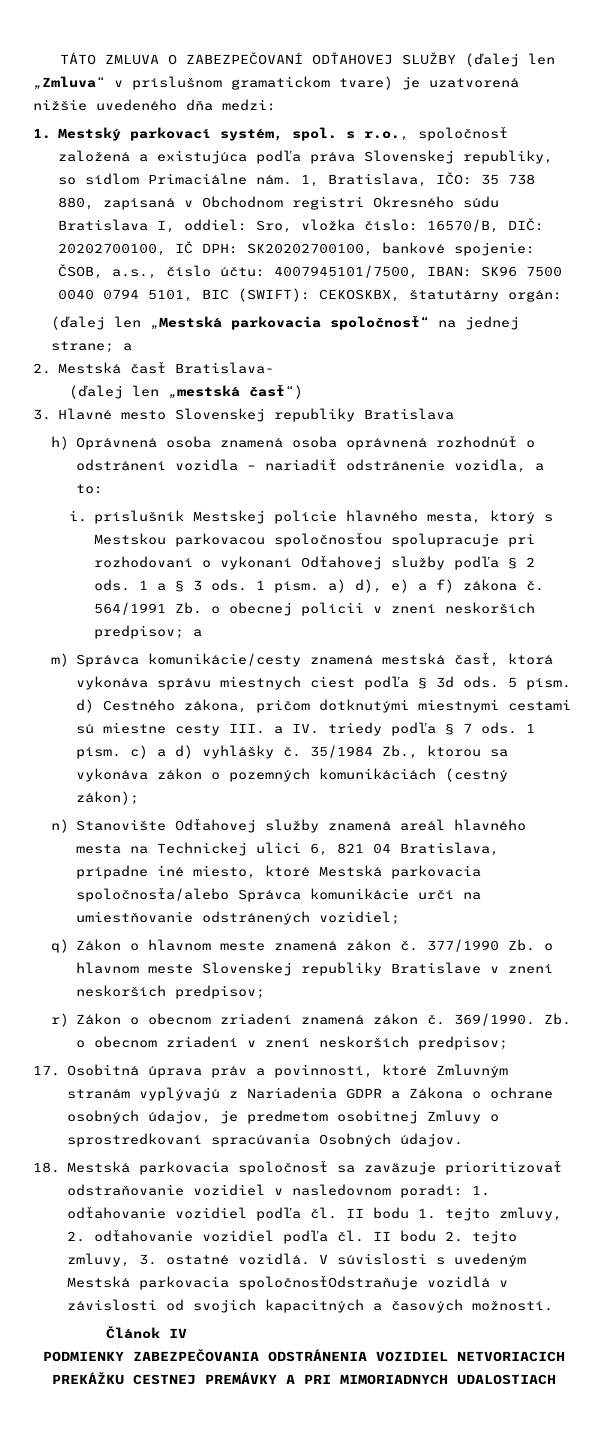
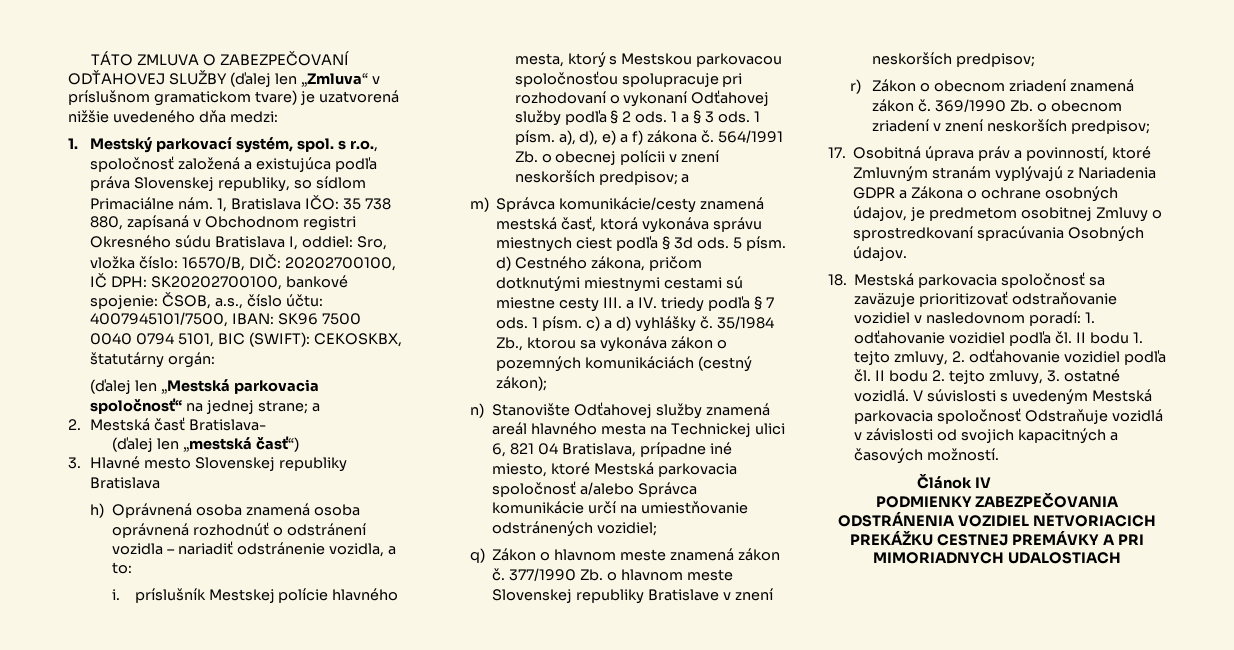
- 1, Bratislava, IČO: 35 738 880, zapísaná v Obchodnom registri Okresného súdu Bratislava I, oddiel: Sro, vložka číslo: 16570/B, DIČ: 20202700100, IČ DPH: SK20202700100, bankové spojenie: ČSOB, a.s., číslo účtu: 4007945101/7500, IBAN: SK96 7500 0040 0794 5101, BIC (SWIFT): CEKOSKBX, štatutárny orgán:
+ 1, Bratislava IČO: 35 738 880, zapísaná v Obchodnom registri Okresného súdu Bratislava I, oddiel: Sro, vložka číslo: 16570/B, DIČ: 20202700100, IČ DPH: SK20202700100, bankové spojenie: ČSOB, a.s., číslo účtu: 4007945101/7500, IBAN: SK96 7500 0040 0794 5101, BIC (SWIFT): CEKOSKBX, štatutárny orgán:
- 1 písm. a) d), e) a f) zákona č.
+ 1 písm. a), d), e) a f) zákona č.
- n) Stanovište Odťahovej služby znamená areál hlavného mesta na Technickej ulici 6, 821 04 Bratislava, prípadne iné miesto, ktoré Mestská parkovacia spoločnosťa/alebo Správca komunikácie určí na umiestňovanie odstránených vozidiel;
+ n) Stanovište Odťahovej služby znamená areál hlavného mesta na Technickej ulici 6, 821 04 Bratislava, prípadne iné miesto, ktoré Mestská parkovacia spoločnosť a/alebo Správca komunikácie určí na umiestňovanie odstránených vozidiel;
- 369/1990. Zb. o obecnom zriadení v znení neskorších predpisov;
+ 369/1990 Zb. o obecnom zriadení v znení neskorších predpisov;
- V súvislosti s uvedeným Mestská parkovacia spoločnosťOdstraňuje vozidlá v závislosti od svojich kapacitných a časových možností.
+ V súvislosti s uvedeným Mestská parkovacia spoločnosť Odstraňuje vozidlá v závislosti od svojich kapacitných a časových možností.

